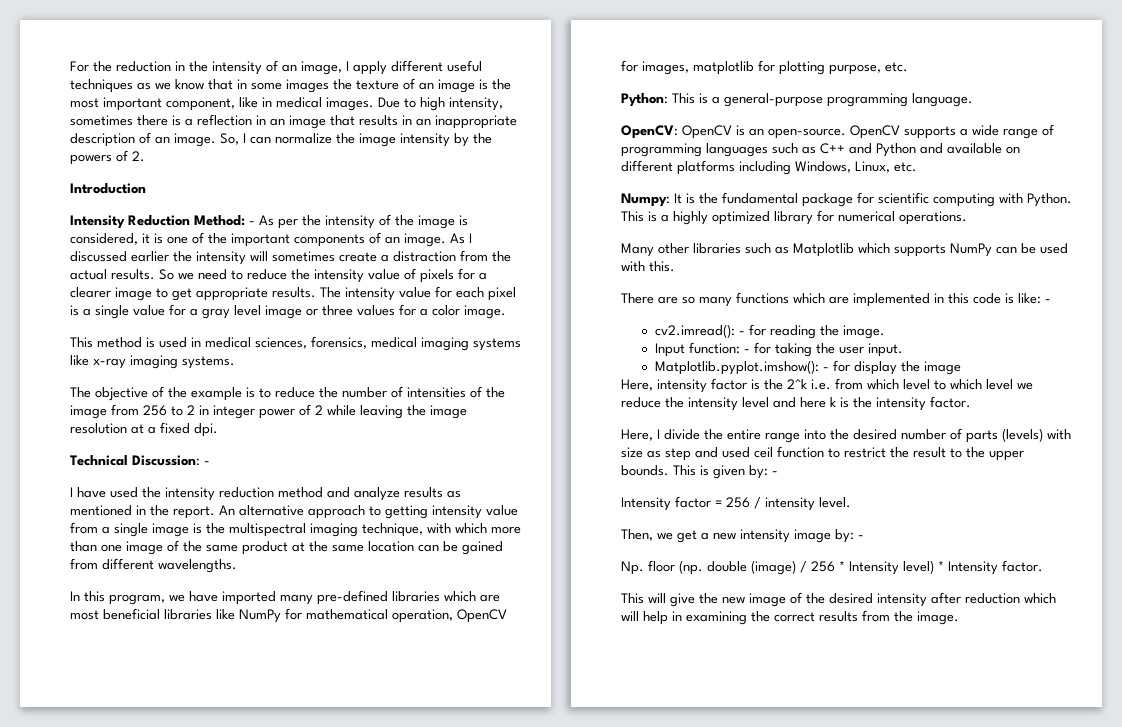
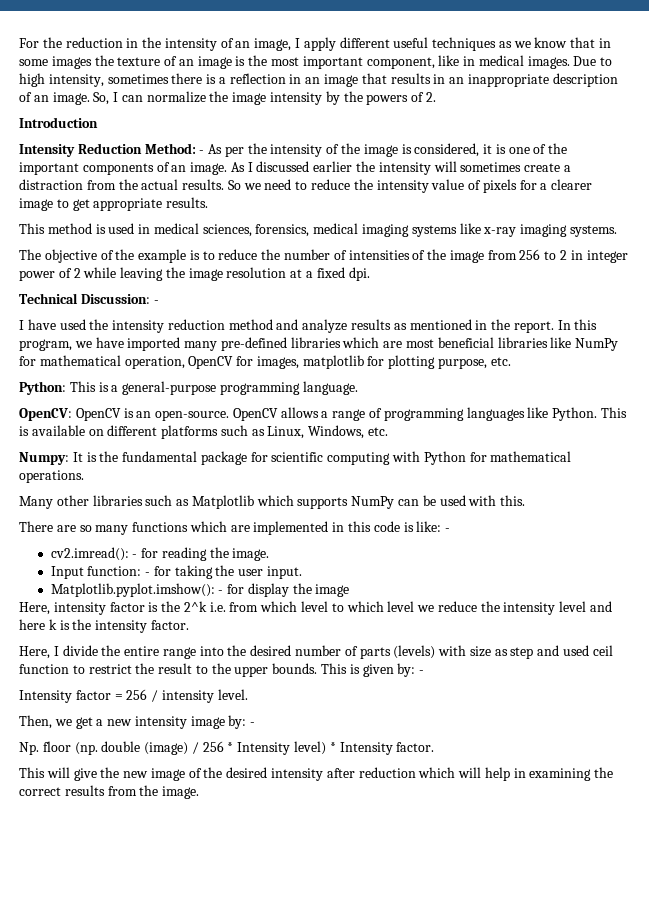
- The intensity value for each pixel is a single value for a gray level image or three values for a color image.
- I have used the intensity reduction method and analyze results as mentioned in the report. An alternative approach to getting intensity value from a single image is the multispectral imaging technique, with which more than one image of the same product at the same location can be gained from different wavelengths.
- In this program, we have imported many pre-defined libraries which are most beneficial libraries like NumPy for mathematical operation, OpenCV for images, matplotlib for plotting purpose, etc.
+ I have used the intensity reduction method and analyze results as mentioned in the report. In this program, we have imported many pre-defined libraries which are most beneficial libraries like NumPy for mathematical operation, OpenCV for images, matplotlib for plotting purpose, etc.
- OpenCV supports a wide range of programming languages such as C++ and Python and available on different platforms including Windows, Linux, etc.
+ OpenCV allows a range of programming languages like Python. This is available on different platforms such as Linux, Windows, etc.
- Numpy: It is the fundamental package for scientific computing with Python. This is a highly optimized library for numerical operations.
+ Numpy: It is the fundamental package for scientific computing with Python for mathematical operations.

